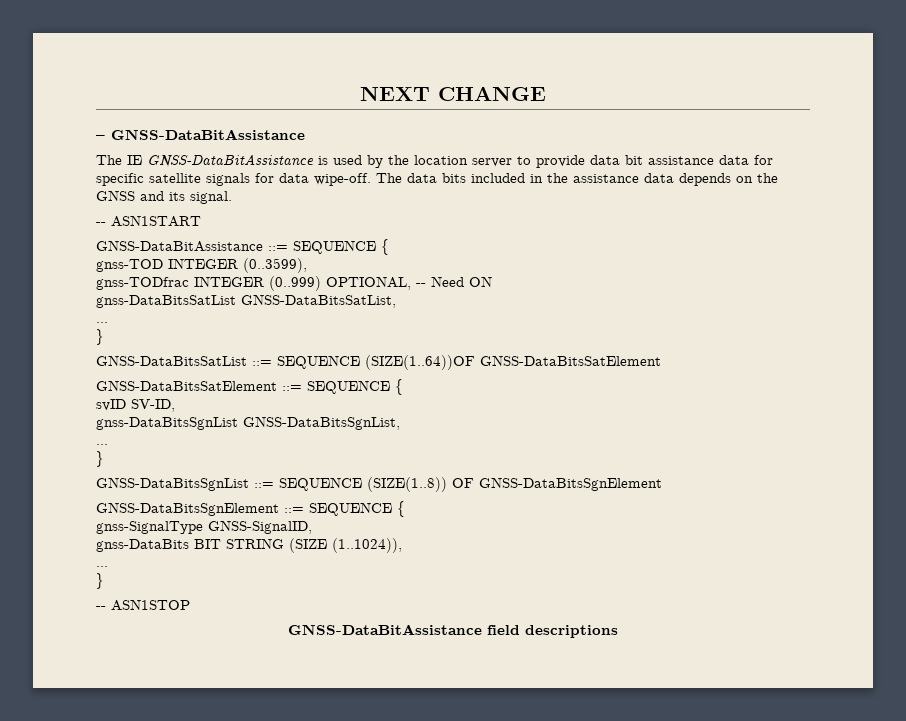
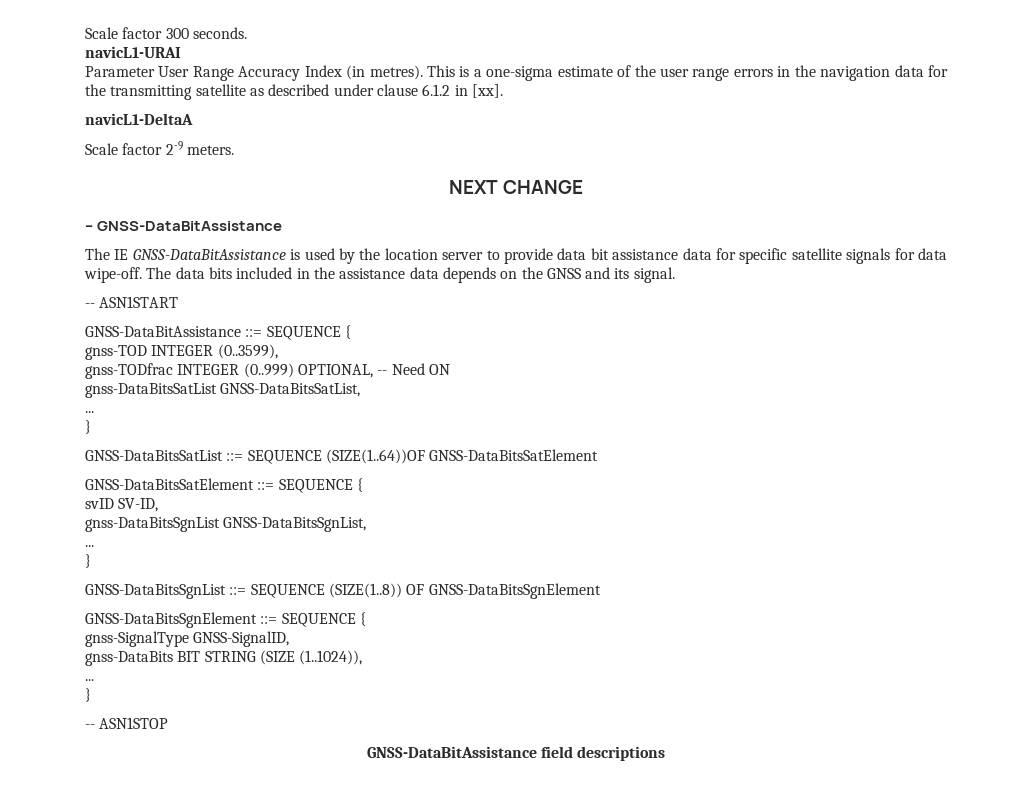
+ Scale factor 300 seconds.
+ navicL1-URAI
+ Parameter User Range Accuracy Index (in metres). This is a one-sigma estimate of the user range errors in the navigation data for the transmitting satellite as described under clause 6.1.2 in [xx].
+ navicL1-DeltaA
+ Scale factor 2-9 meters.

